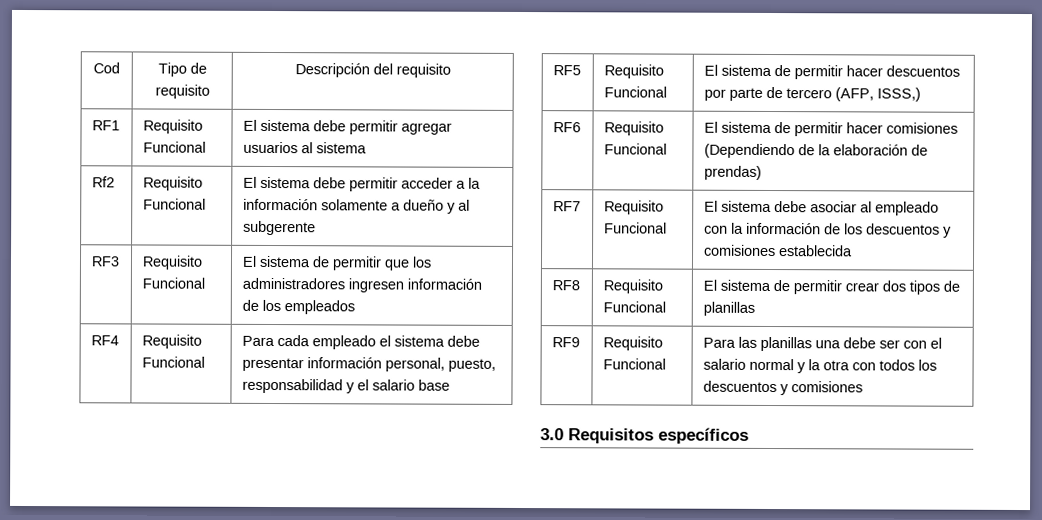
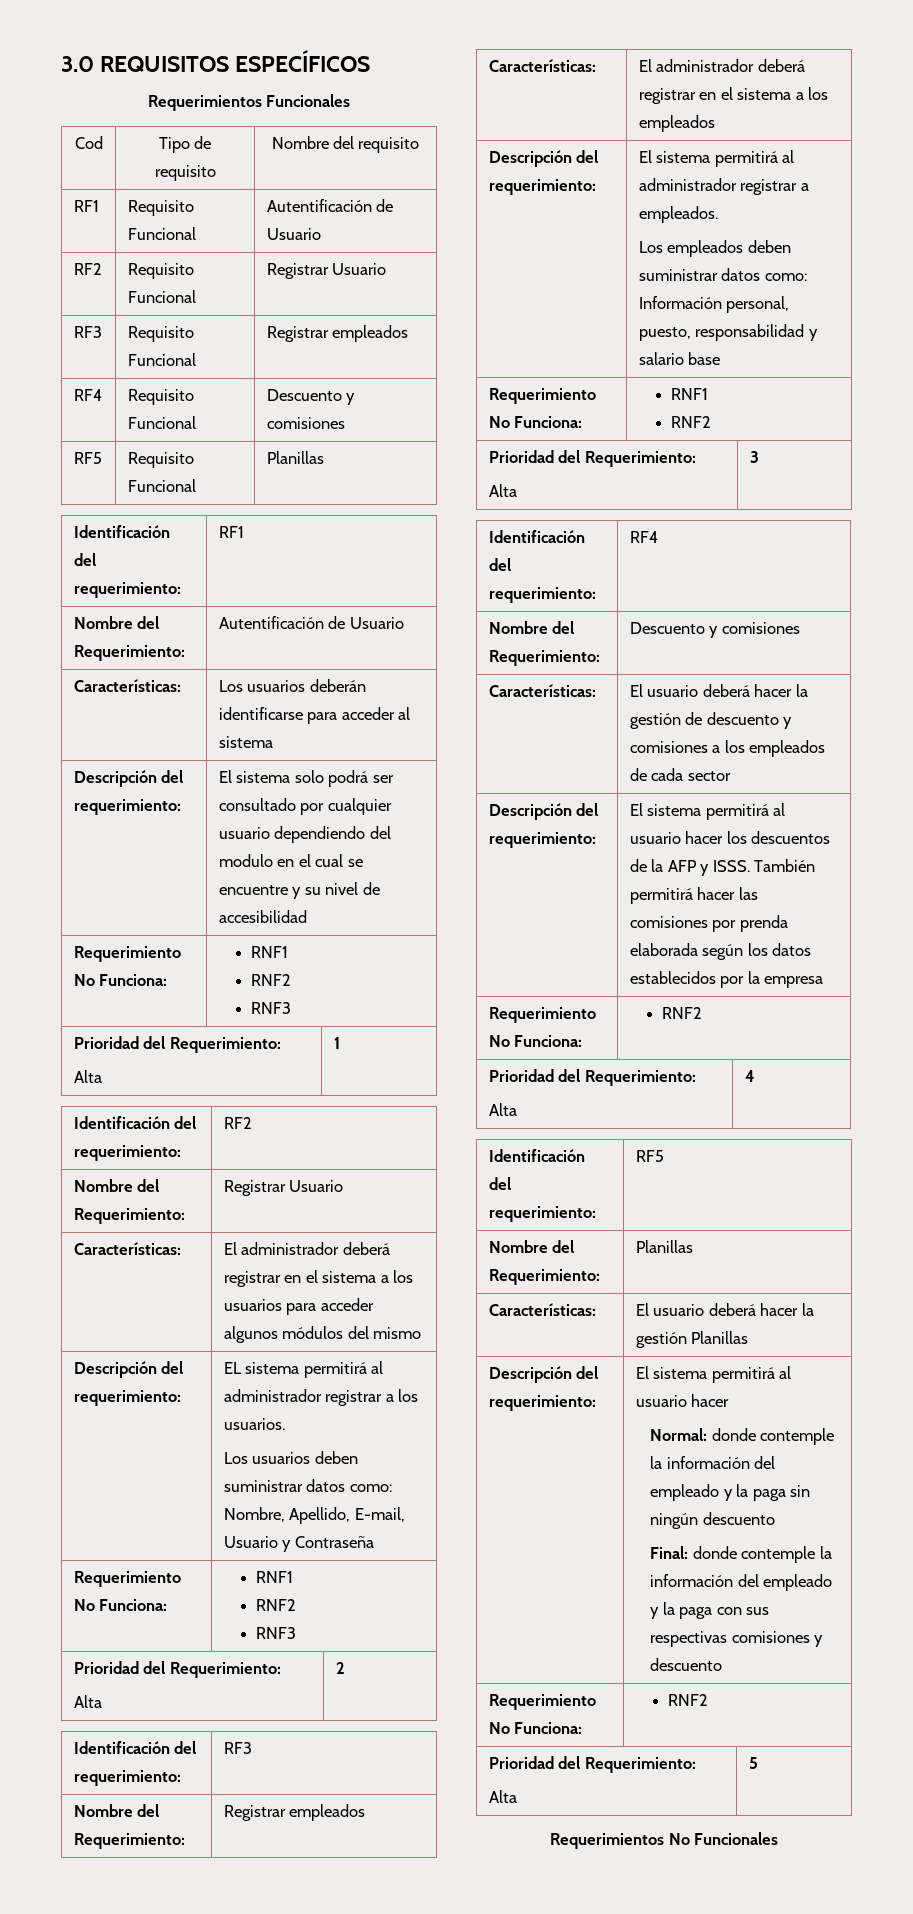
+ 3.0 REQUISITOS ESPECÍFICOS
+ Requerimientos Funcionales
- Cod | Tipo de requisito | Descripción del requisito
+ Cod | Tipo de requisito | Nombre del requisito
- RF1 | Requisito Funcional | El sistema debe permitir agregar usuarios al sistema
- Rf2 | Requisito Funcional | El sistema debe permitir acceder a la información solamente a dueño y al subgerente
- RF3 | Requisito Funcional | El sistema de permitir que los administradores ingresen información de los empleados
- RF4 | Requisito Funcional | Para cada empleado el sistema debe presentar información personal, puesto, responsabilidad y el salario base
- RF5 | Requisito Funcional | El sistema de permitir hacer descuentos por parte de tercero (AFP, ISSS,)
- RF6 | Requisito Funcional | El sistema de permitir hacer comisiones (Dependiendo de la elaboración de prendas)
- RF7 | Requisito Funcional | El sistema debe asociar al empleado con la información de los descuentos y comisiones establecida
- RF8 | Requisito Funcional | El sistema de permitir crear dos tipos de planillas
- RF9 | Requisito Funcional | Para las planillas una debe ser con el salario normal y la otra con todos los descuentos y comisiones
- 3.0 Requisitos específicos
+ RF1 | Requisito Funcional | Autentificación de Usuario
+ RF2 | Requisito Funcional | Registrar Usuario
+ RF3 | Requisito Funcional | Registrar empleados
+ RF4 | Requisito Funcional | Descuento y comisiones
+ RF5 | Requisito Funcional | Planillas
+ Identificación del requerimiento: | RF1
+ Nombre del Requerimiento: | Autentificación de Usuario
+ Características: | Los usuarios deberán identificarse para acceder al sistema
+ Descripción del requerimiento: | El sistema solo podrá ser consultado por cualquier usuario dependiendo del modulo en el cual se encuentre y su nivel de accesibilidad
+ Requerimiento No Funciona: | RNF1
+ RNF2
+ RNF3
+ Prioridad del Requerimiento:
+ Alta | 1
+ Identificación del requerimiento: | RF2
+ Nombre del Requerimiento: | Registrar Usuario
+ Características: | El administrador deberá registrar en el sistema a los usuarios para acceder algunos módulos del mismo
+ Descripción del requerimiento: | EL sistema permitirá al administrador registrar a los usuarios.
+ Los usuarios deben suministrar datos como: Nombre, Apellido, E-mail, Usuario y Contraseña
+ Requerimiento No Funciona: | RNF1
+ RNF2
+ RNF3
+ Prioridad del Requerimiento:
+ Alta | 2
+ Identificación del requerimiento: | RF3
+ Nombre del Requerimiento: | Registrar empleados
+ Características: | El administrador deberá registrar en el sistema a los empleados
+ Descripción del requerimiento: | El sistema permitirá al administrador registrar a empleados.
+ Los empleados deben suministrar datos como: Información personal, puesto, responsabilidad y salario base
+ Requerimiento No Funciona: | RNF1
+ RNF2
+ Prioridad del Requerimiento:
+ Alta | 3
+ Identificación del requerimiento: | RF4
+ Nombre del Requerimiento: | Descuento y comisiones
+ Características: | El usuario deberá hacer la gestión de descuento y comisiones a los empleados de cada sector
+ Descripción del requerimiento: | El sistema permitirá al usuario hacer los descuentos de la AFP y ISSS. También permitirá hacer las comisiones por prenda elaborada según los datos establecidos por la empresa
+ Requerimiento No Funciona: | RNF2
+ Prioridad del Requerimiento:
+ Alta | 4
+ Identificación del requerimiento: | RF5
+ Nombre del Requerimiento: | Planillas
+ Características: | El usuario deberá hacer la gestión Planillas
+ Descripción del requerimiento: | El sistema permitirá al usuario hacer
+ Normal: donde contemple la información del empleado y la paga sin ningún descuento
+ Final: donde contemple la información del empleado y la paga con sus respectivas comisiones y descuento
+ Requerimiento No Funciona: | RNF2
+ Prioridad del Requerimiento:
+ Alta | 5
+ Requerimientos No Funcionales

